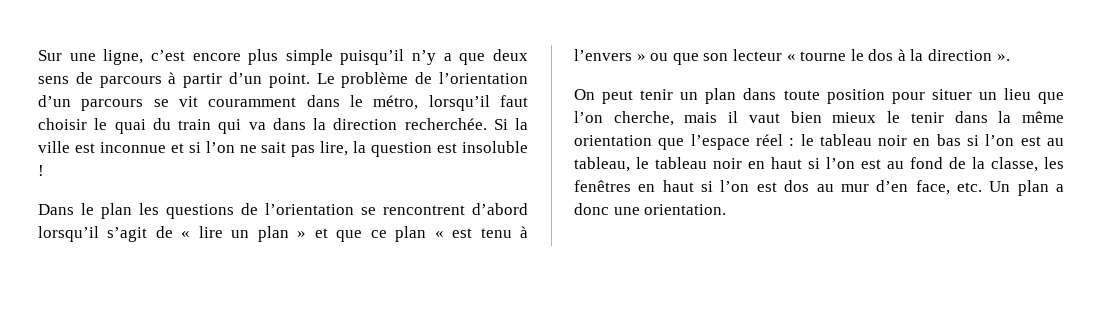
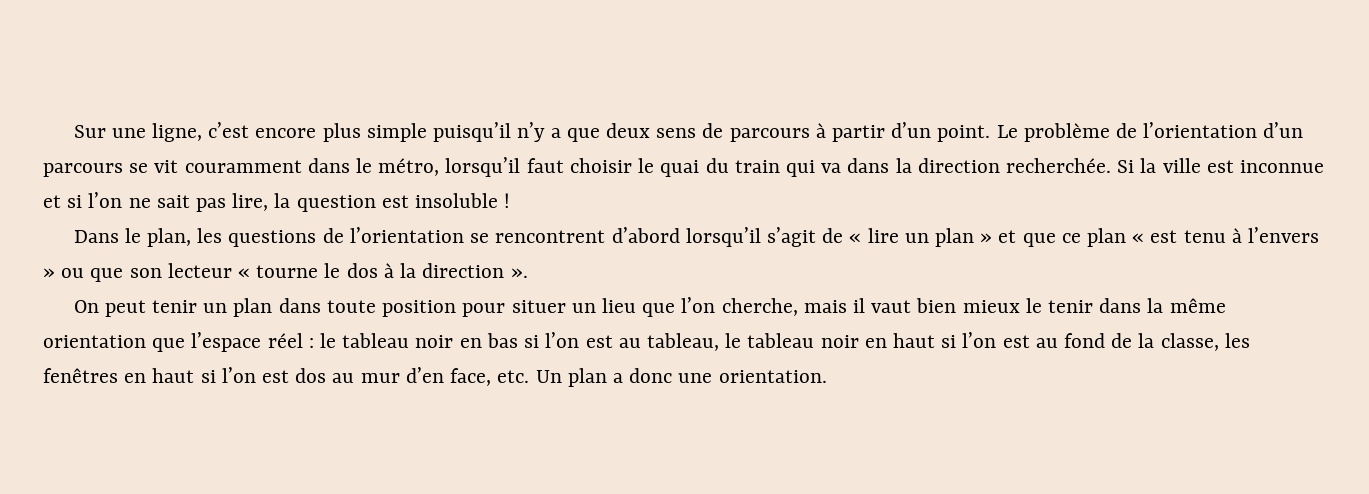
- Dans le plan les questions de l’orientation se rencontrent d’abord lorsqu’il s’agit de « lire un plan » et que ce plan « est tenu à l’envers » ou que son lecteur « tourne le dos à la direction ».
+ Dans le plan, les questions de l’orientation se rencontrent d’abord lorsqu’il s’agit de « lire un plan » et que ce plan « est tenu à l’envers » ou que son lecteur « tourne le dos à la direction ».

